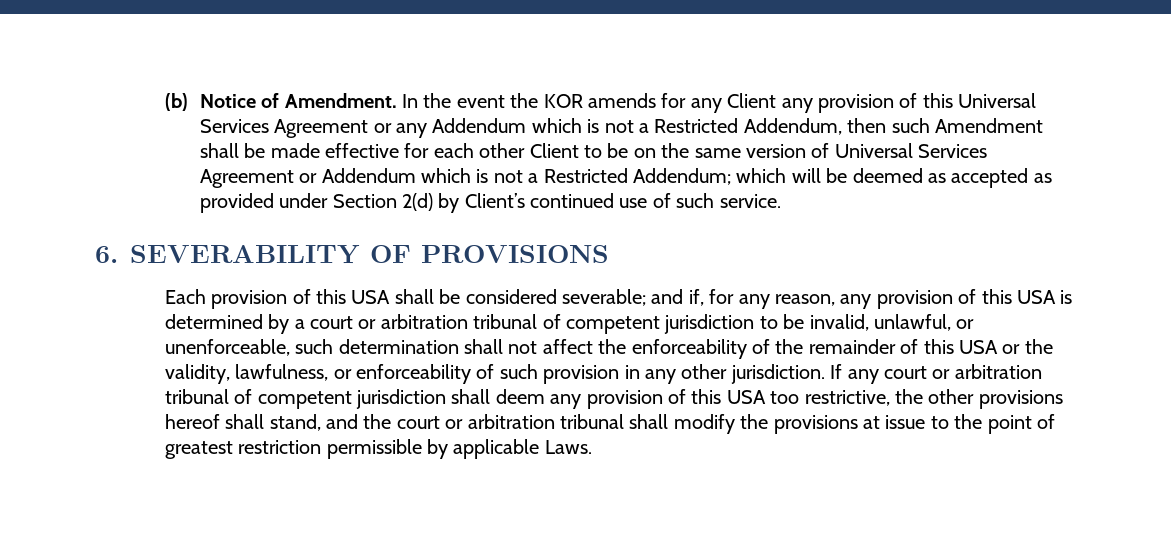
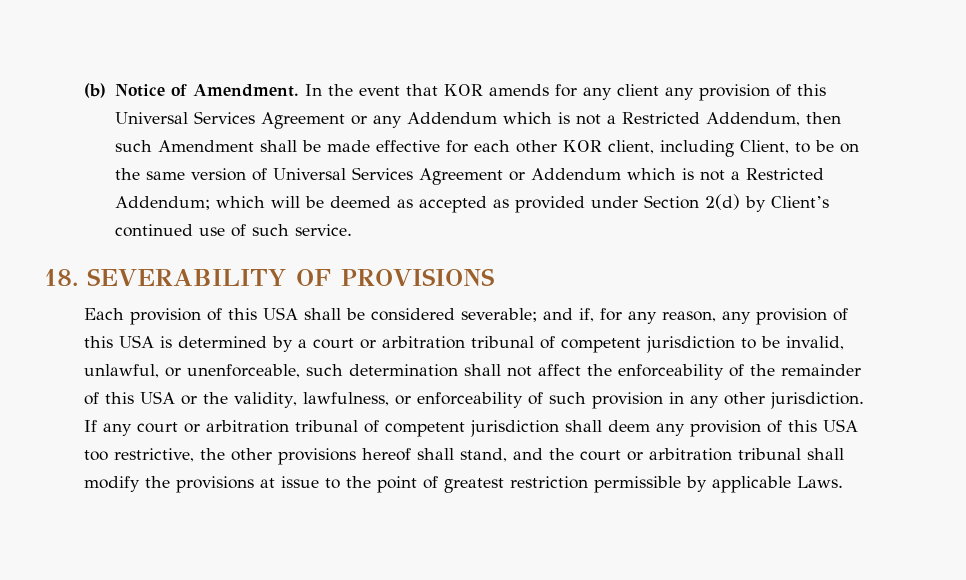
- In the event the KOR amends for any Client any provision of this Universal Services Agreement or any Addendum which is not a Restricted Addendum, then such Amendment shall be made effective for each other Client to be on the same version of Universal Services Agreement or Addendum which is not a Restricted Addendum;
+ In the event that KOR amends for any client any provision of this Universal Services Agreement or any Addendum which is not a Restricted Addendum, then such Amendment shall be made effective for each other KOR client, including Client, to be on the same version of Universal Services Agreement or Addendum which is not a Restricted Addendum;
- 6. SEVERABILITY OF PROVISIONS
+ 18. SEVERABILITY OF PROVISIONS

